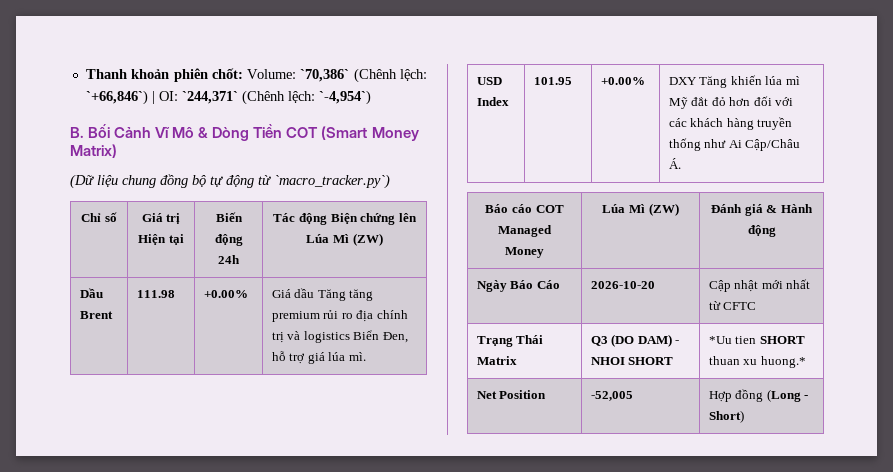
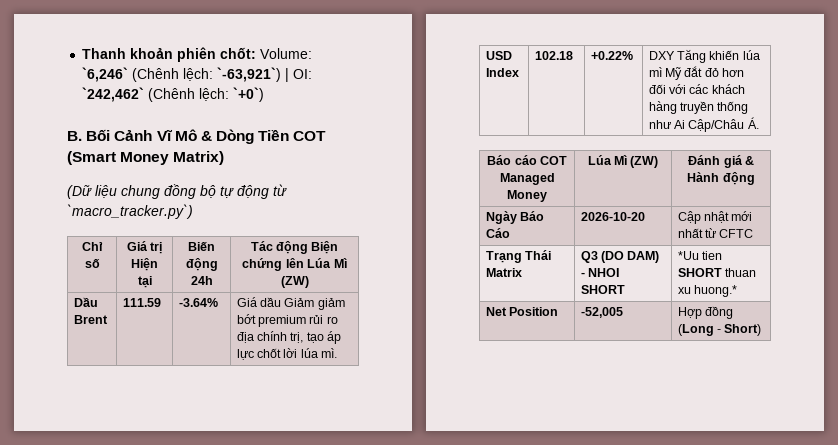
- Thanh khoản phiên chốt: Volume: `70,386` (Chênh lệch: `+66,846`) | OI: `244,371` (Chênh lệch: `-4,954`)
+ Thanh khoản phiên chốt: Volume: `6,246` (Chênh lệch: `-63,921`) | OI: `242,462` (Chênh lệch: `+0`)
- Dầu Brent | 111.98 | +0.00% | Giá dầu Tăng tăng premium rủi ro địa chính trị và logistics Biển Đen, hỗ trợ giá lúa mì.
+ Dầu Brent | 111.59 | -3.64% | Giá dầu Giảm giảm bớt premium rủi ro địa chính trị, tạo áp lực chốt lời lúa mì.
- USD Index | 101.95 | +0.00% | DXY Tăng khiến lúa mì Mỹ đắt đỏ hơn đối với các khách hàng truyền thống như Ai Cập/Châu Á.
+ USD Index | 102.18 | +0.22% | DXY Tăng khiến lúa mì Mỹ đắt đỏ hơn đối với các khách hàng truyền thống như Ai Cập/Châu Á.

